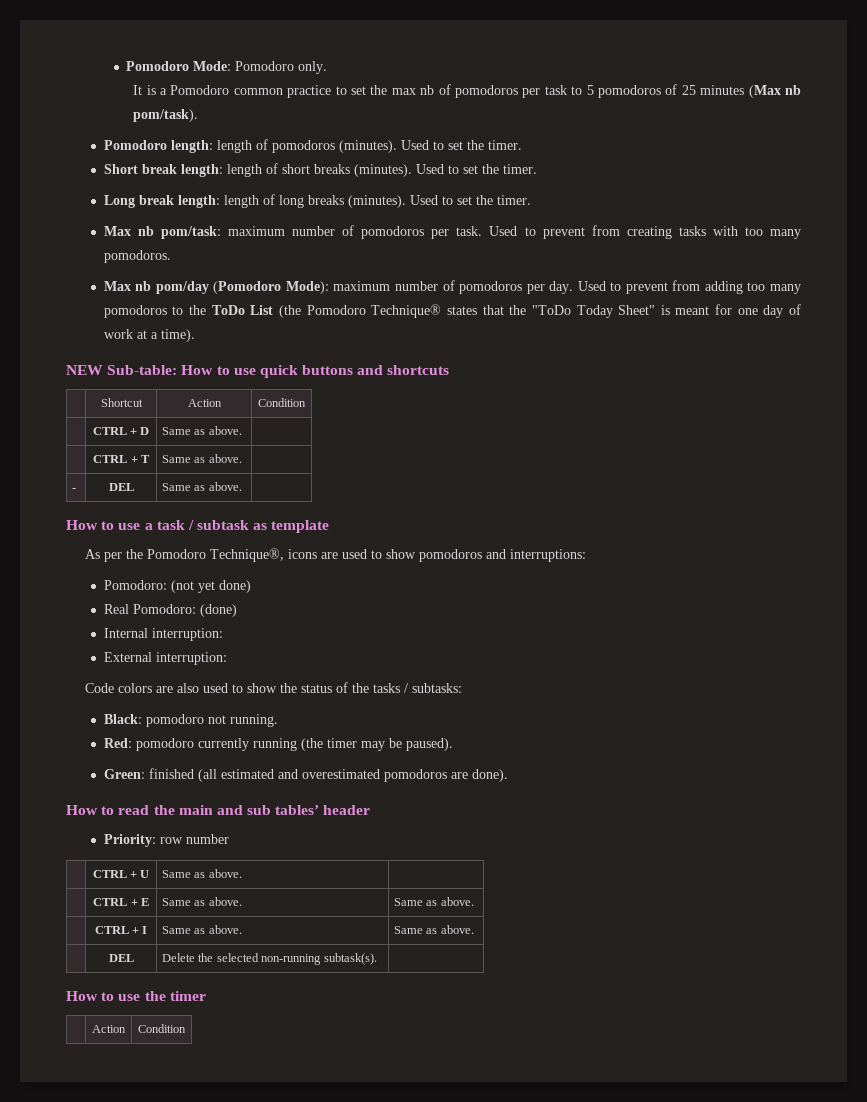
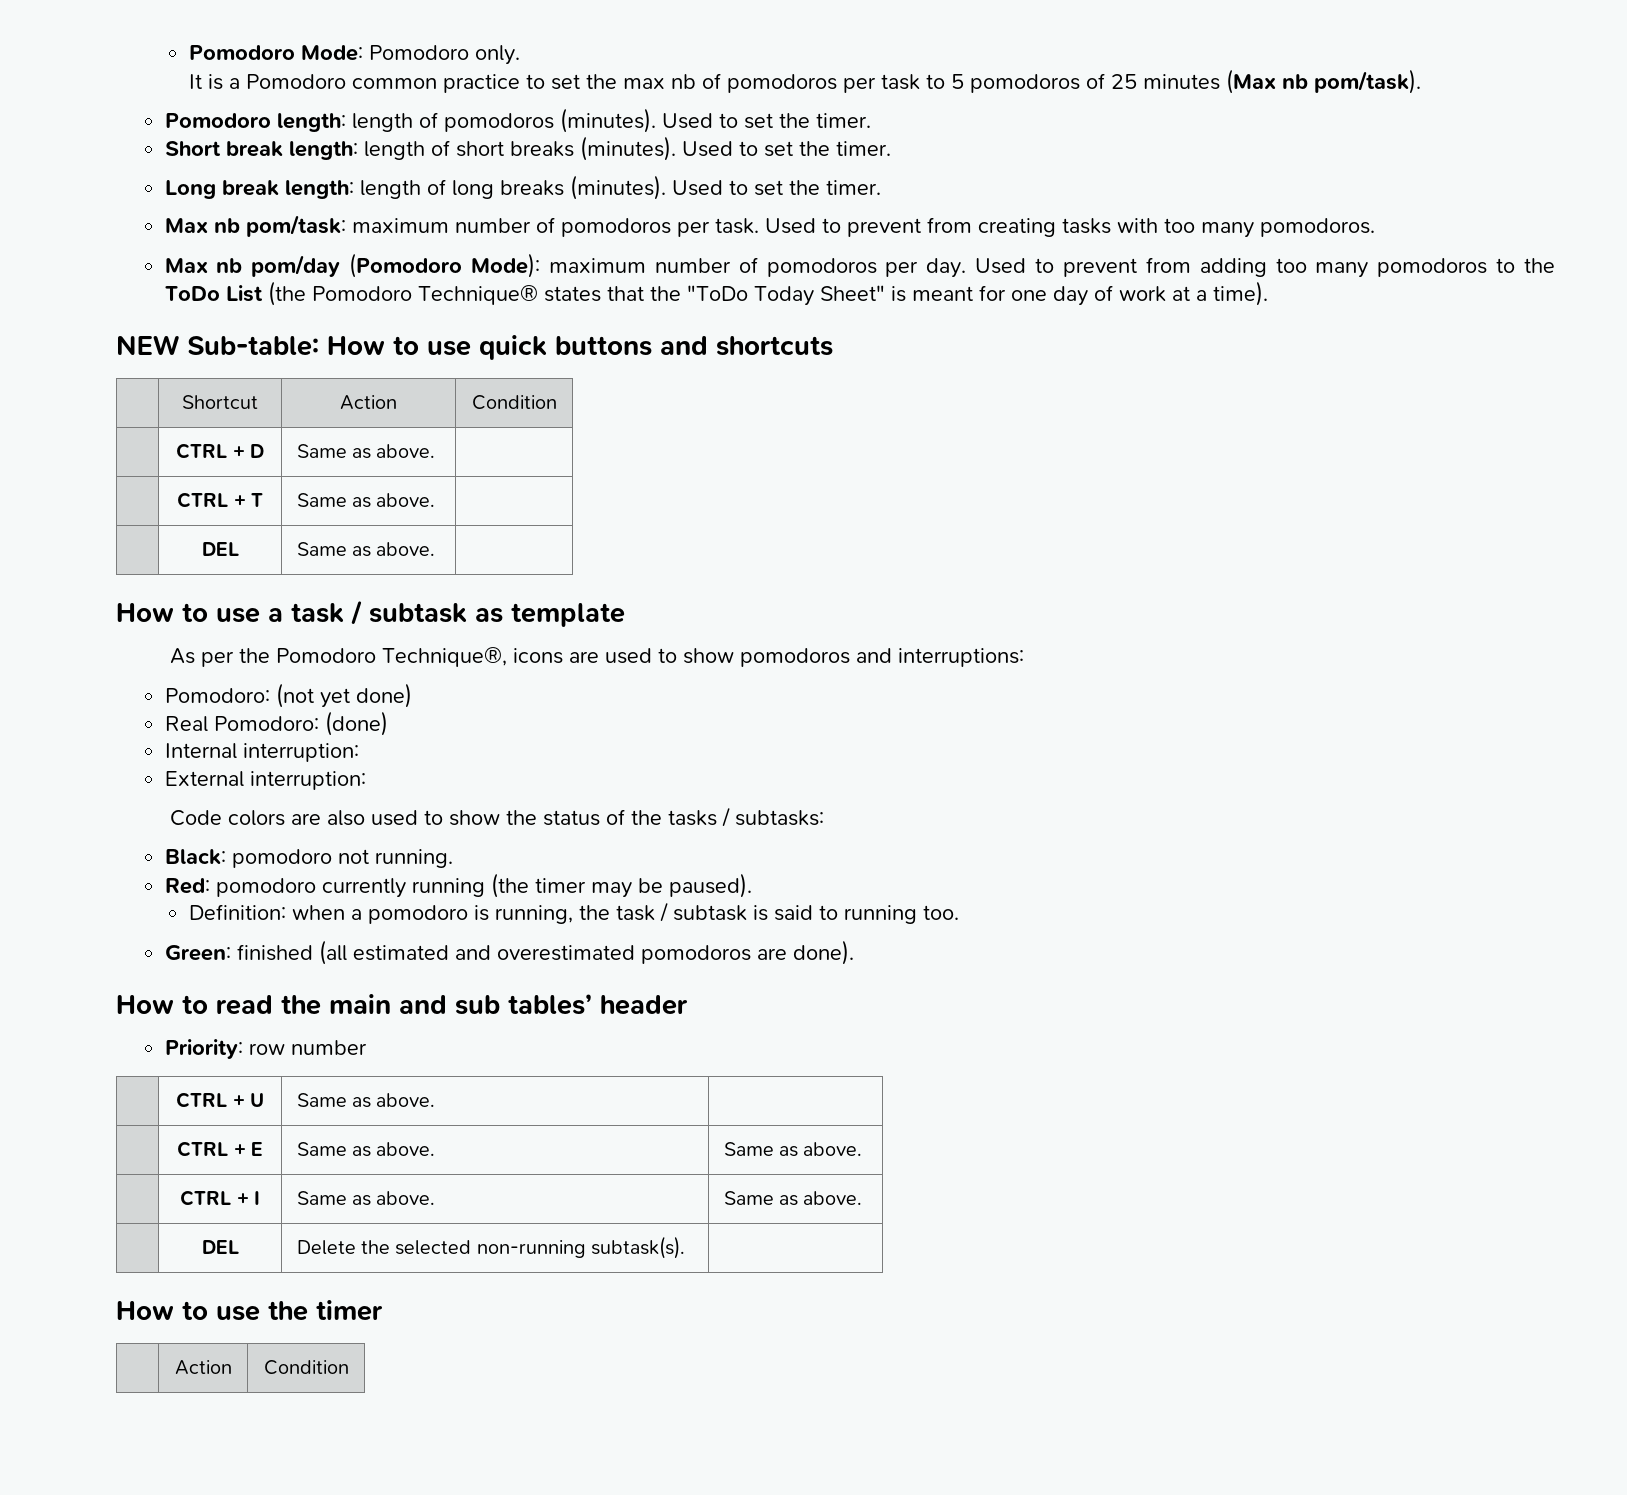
- - | DEL | Same as above. |
+ | DEL | Same as above. |
+ Definition: when a pomodoro is running, the task / subtask is said to running too.

